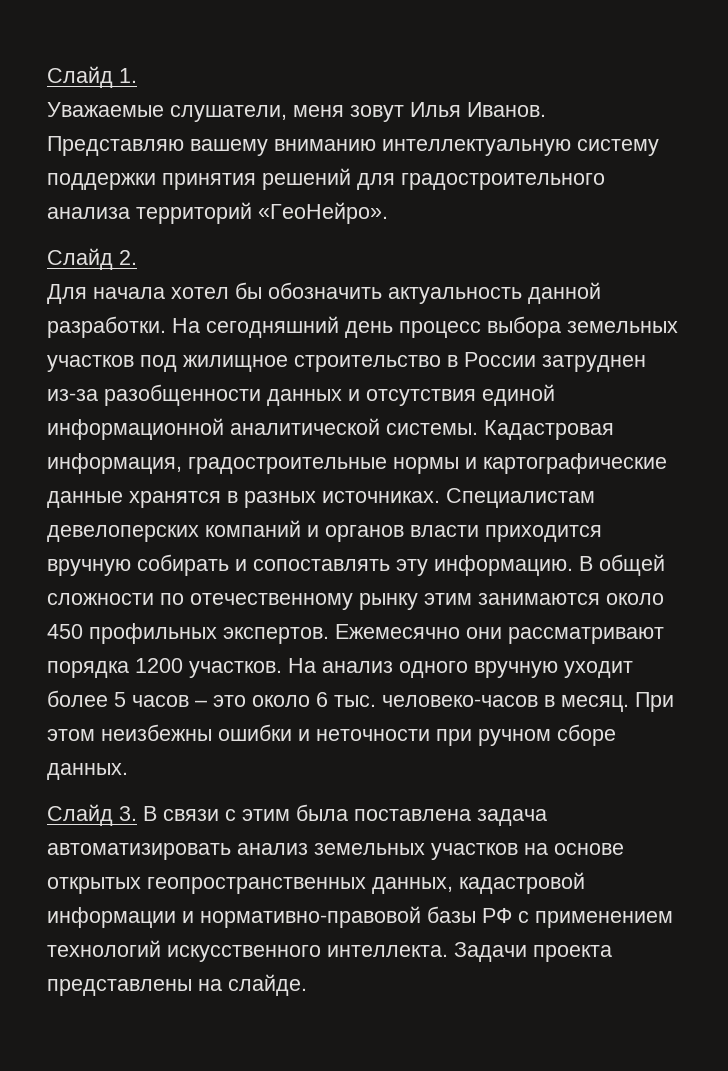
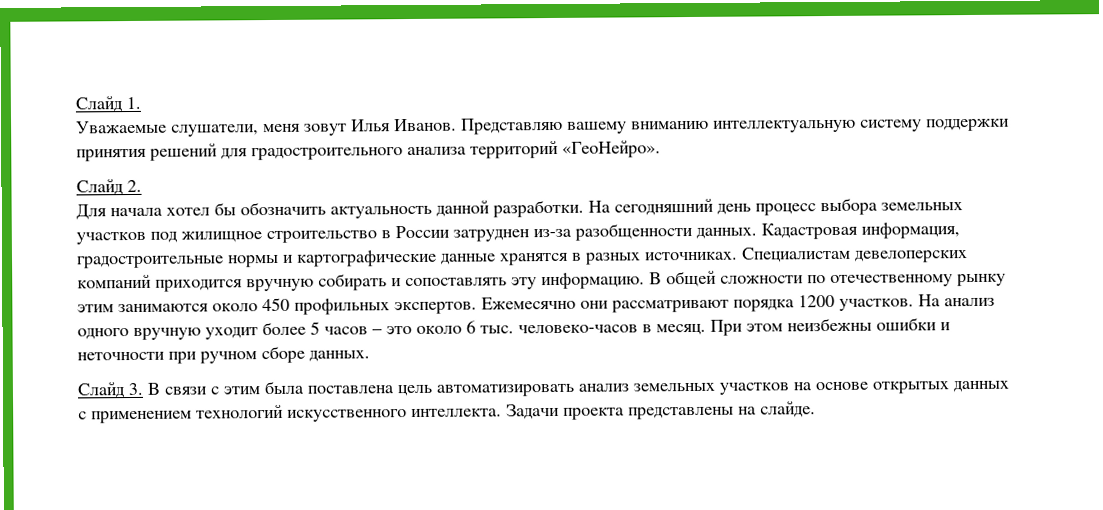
- На сегодняшний день процесс выбора земельных участков под жилищное строительство в России затруднен из-за разобщенности данных и отсутствия единой информационной аналитической системы.
+ На сегодняшний день процесс выбора земельных участков под жилищное строительство в России затруднен из-за разобщенности данных.
- Специалистам девелоперских компаний и органов власти приходится вручную собирать и сопоставлять эту информацию.
+ Специалистам девелоперских компаний приходится вручную собирать и сопоставлять эту информацию.
- Слайд 3. В связи с этим была поставлена задача автоматизировать анализ земельных участков на основе открытых геопространственных данных, кадастровой информации и нормативно-правовой базы РФ с применением технологий искусственного интеллекта.
+ Слайд 3. В связи с этим была поставлена цель автоматизировать анализ земельных участков на основе открытых данных с применением технологий искусственного интеллекта.

